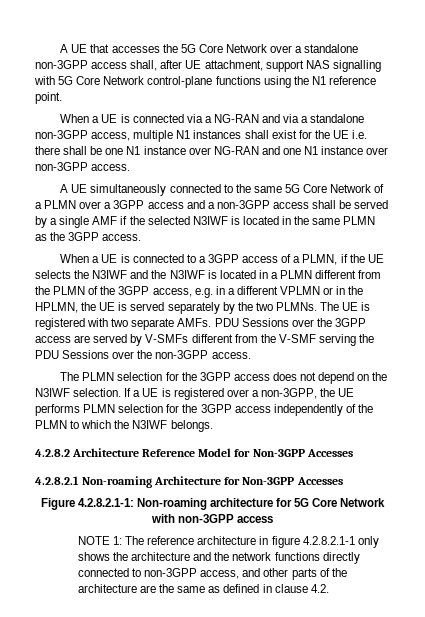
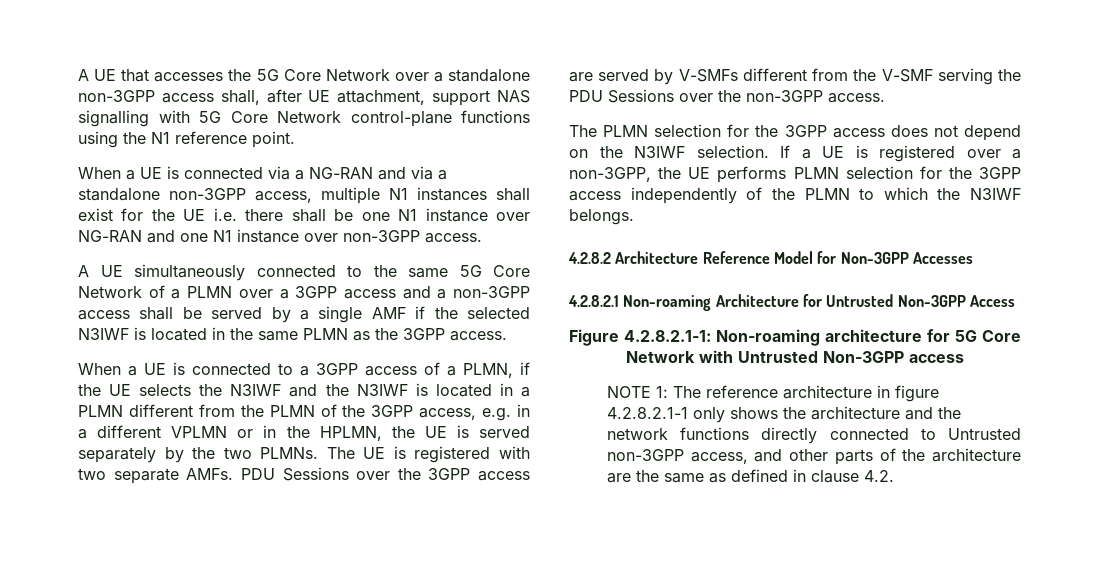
- 4.2.8.2.1 Non-roaming Architecture for Non-3GPP Accesses
+ 4.2.8.2.1 Non-roaming Architecture for Untrusted Non-3GPP Access
- Figure 4.2.8.2.1-1: Non-roaming architecture for 5G Core Network with non-3GPP access
+ Figure 4.2.8.2.1-1: Non-roaming architecture for 5G Core Network with Untrusted Non-3GPP access
- NOTE 1: The reference architecture in figure 4.2.8.2.1-1 only shows the architecture and the network functions directly connected to non-3GPP access, and other parts of the architecture are the same as defined in clause 4.2.
+ NOTE 1: The reference architecture in figure 4.2.8.2.1-1 only shows the architecture and the network functions directly connected to Untrusted non-3GPP access, and other parts of the architecture are the same as defined in clause 4.2.

